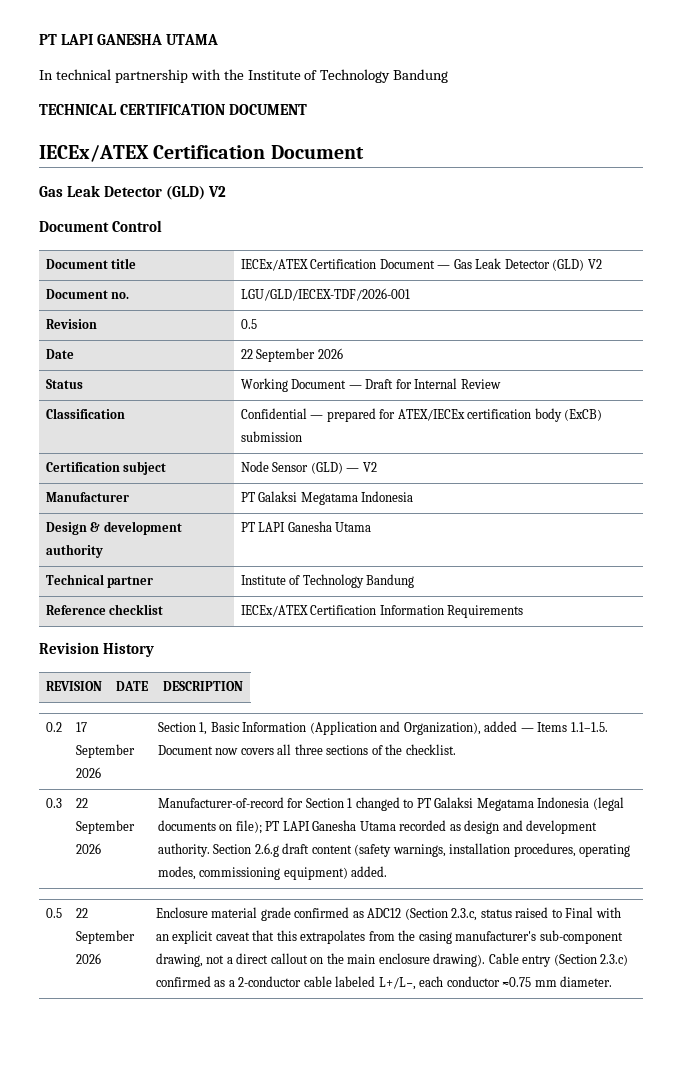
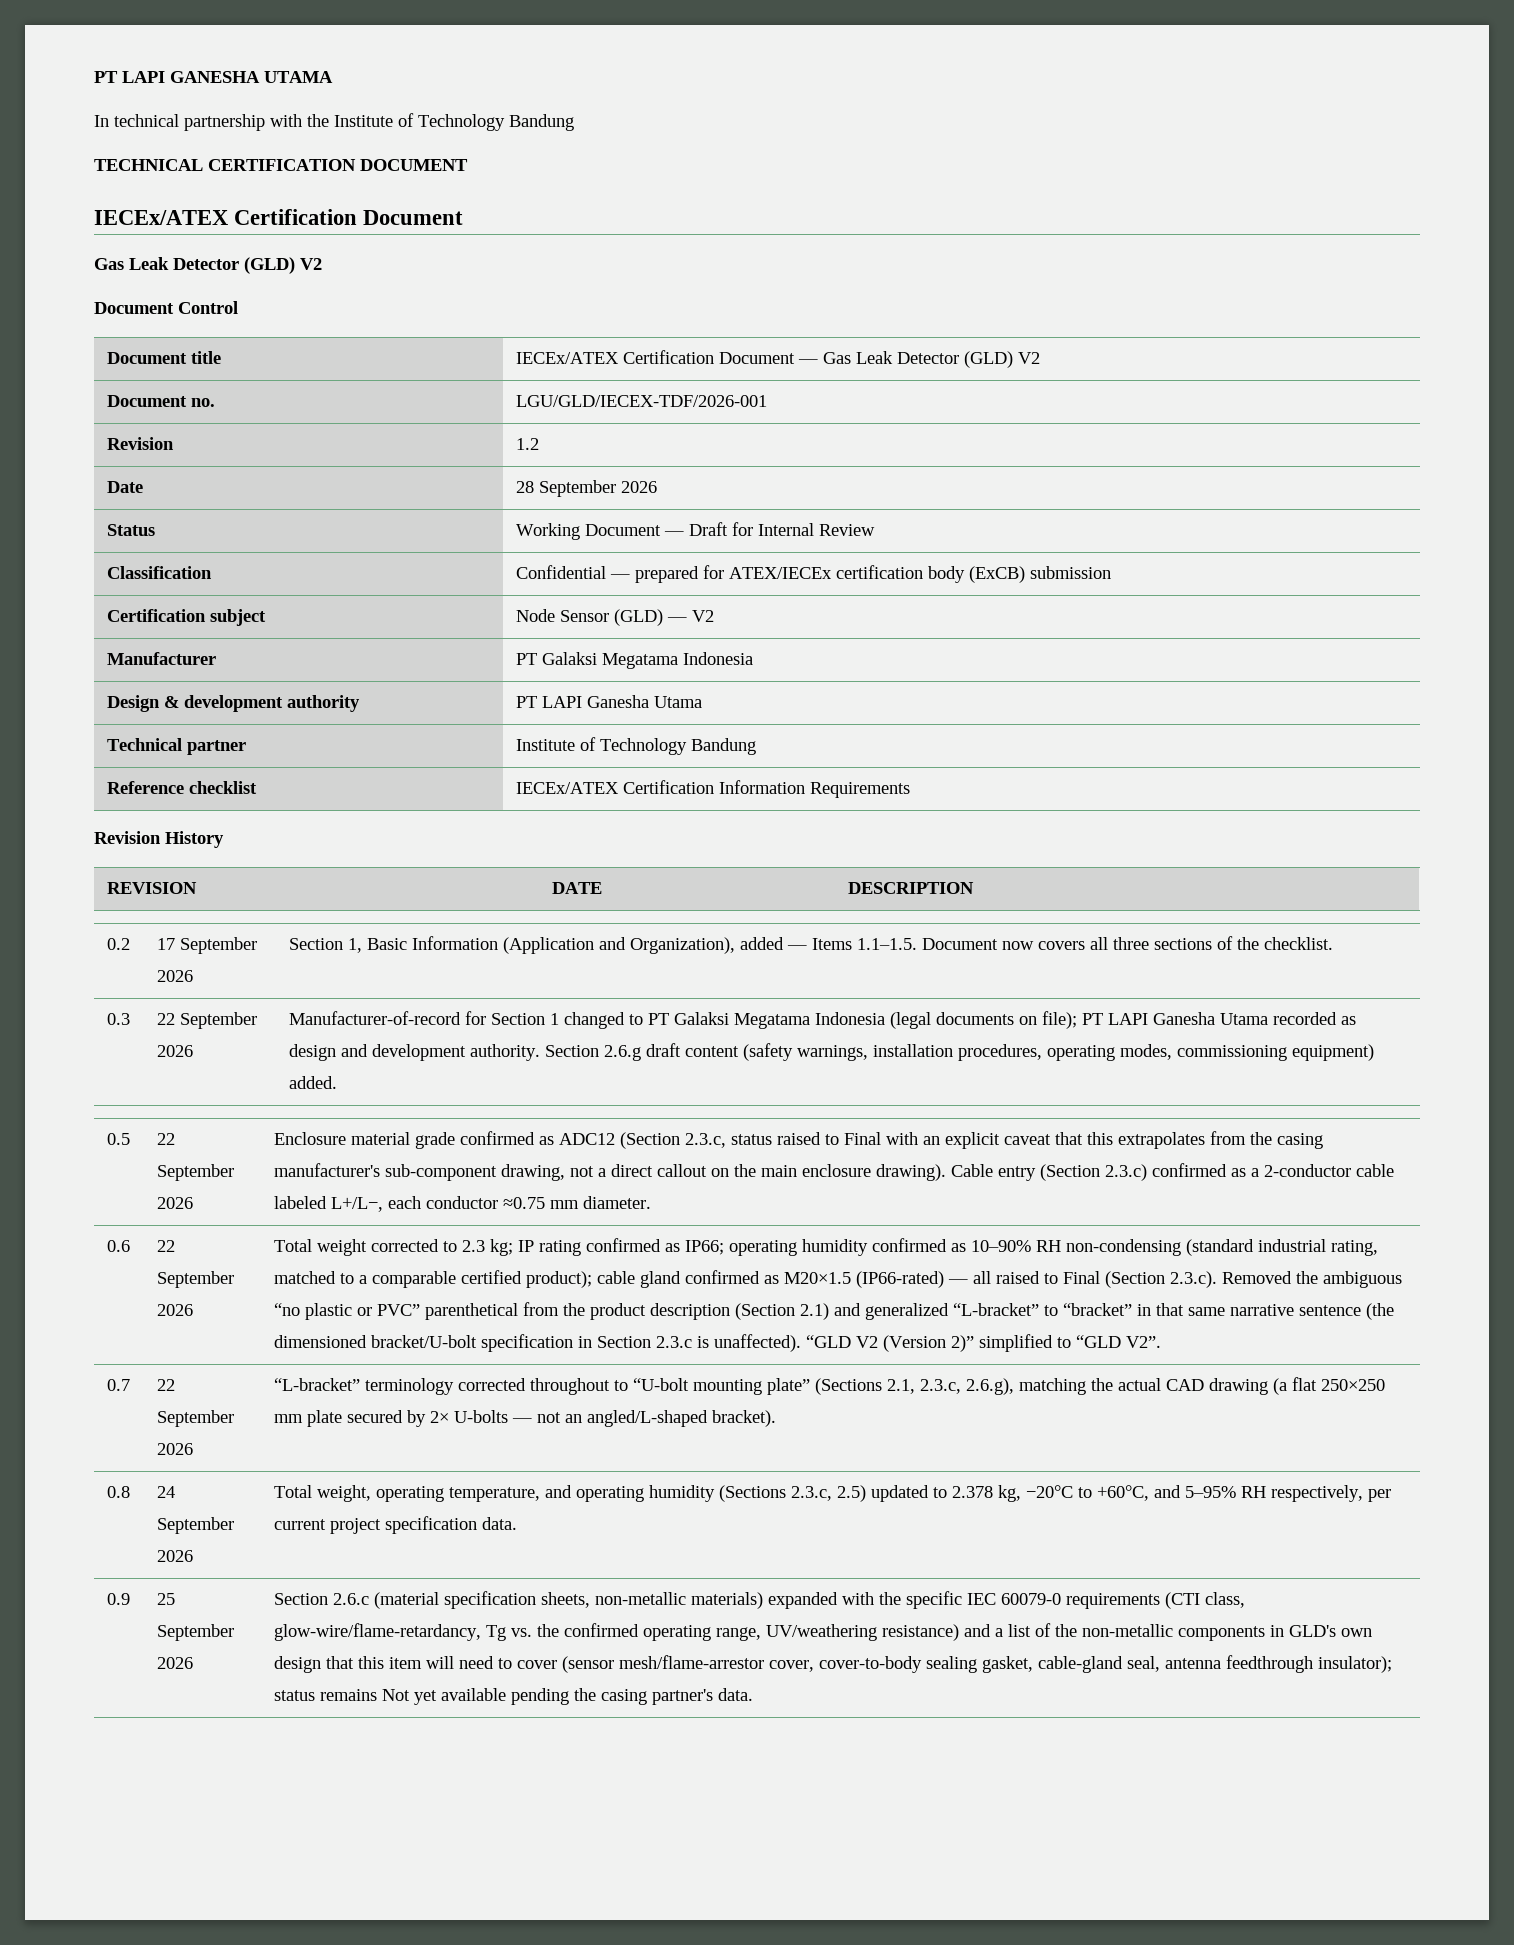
- Revision | 0.5
+ Revision | 1.2
- Date | 22 September 2026
+ Date | 28 September 2026
+ 0.6 | 22 September 2026 | Total weight corrected to 2.3 kg; IP rating confirmed as IP66; operating humidity confirmed as 10–90% RH non-condensing (standard industrial rating, matched to a comparable certified product); cable gland confirmed as M20×1.5 (IP66-rated) — all raised to Final (Section 2.3.c). Removed the ambiguous “no plastic or PVC” parenthetical from the product description (Section 2.1) and generalized “L-bracket” to “bracket” in that same narrative sentence (the dimensioned bracket/U-bolt specification in Section 2.3.c is unaffected). “GLD V2 (Version 2)” simplified to “GLD V2”.
+ 0.7 | 22 September 2026 | “L-bracket” terminology corrected throughout to “U-bolt mounting plate” (Sections 2.1, 2.3.c, 2.6.g), matching the actual CAD drawing (a flat 250×250 mm plate secured by 2× U-bolts — not an angled/L-shaped bracket).
+ 0.8 | 24 September 2026 | Total weight, operating temperature, and operating humidity (Sections 2.3.c, 2.5) updated to 2.378 kg, −20°C to +60°C, and 5–95% RH respectively, per current project specification data.
+ 0.9 | 25 September 2026 | Section 2.6.c (material specification sheets, non-metallic materials) expanded with the specific IEC 60079-0 requirements (CTI class, glow-wire/flame-retardancy, Tg vs. the confirmed operating range, UV/weathering resistance) and a list of the non-metallic components in GLD's own design that this item will need to cover (sensor mesh/flame-arrestor cover, cover-to-body sealing gasket, cable-gland seal, antenna feedthrough insulator); status remains Not yet available pending the casing partner's data.

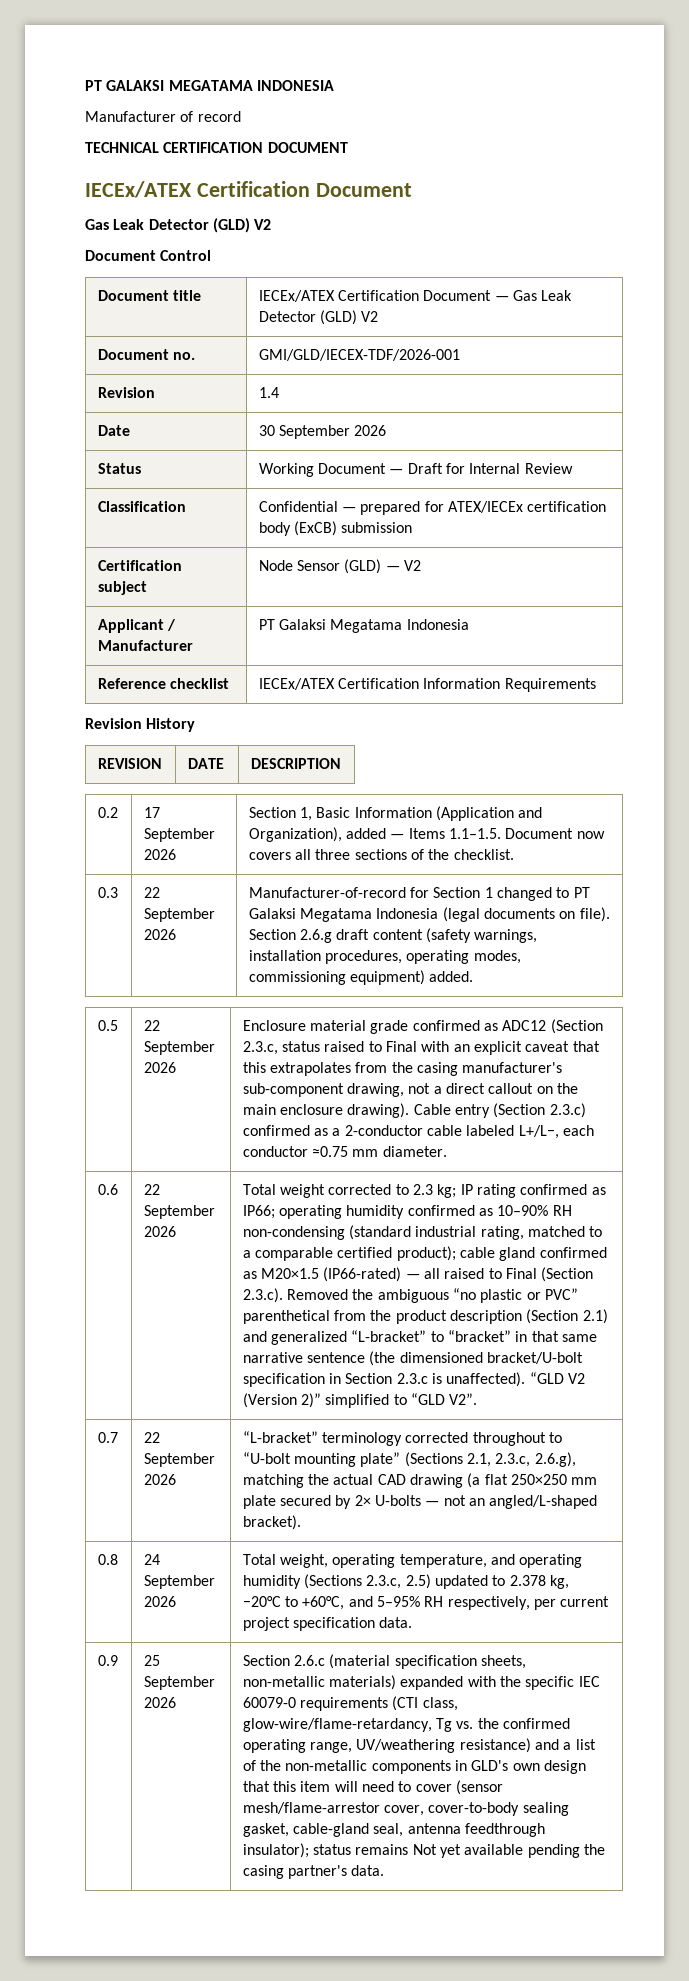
- PT LAPI GANESHA UTAMA
- In technical partnership with the Institute of Technology Bandung
+ PT GALAKSI MEGATAMA INDONESIA
+ Manufacturer of record
- Document no. | LGU/GLD/IECEX-TDF/2026-001
+ Document no. | GMI/GLD/IECEX-TDF/2026-001
- Revision | 1.2
+ Revision | 1.4
- Date | 28 September 2026
+ Date | 30 September 2026
- Manufacturer | PT Galaksi Megatama Indonesia
+ Applicant / Manufacturer | PT Galaksi Megatama Indonesia
- Design & development authority | PT LAPI Ganesha Utama
- Technical partner | Institute of Technology Bandung
- Manufacturer-of-record for Section 1 changed to PT Galaksi Megatama Indonesia (legal documents on file); PT LAPI Ganesha Utama recorded as design and development authority.
+ Manufacturer-of-record for Section 1 changed to PT Galaksi Megatama Indonesia (legal documents on file).

